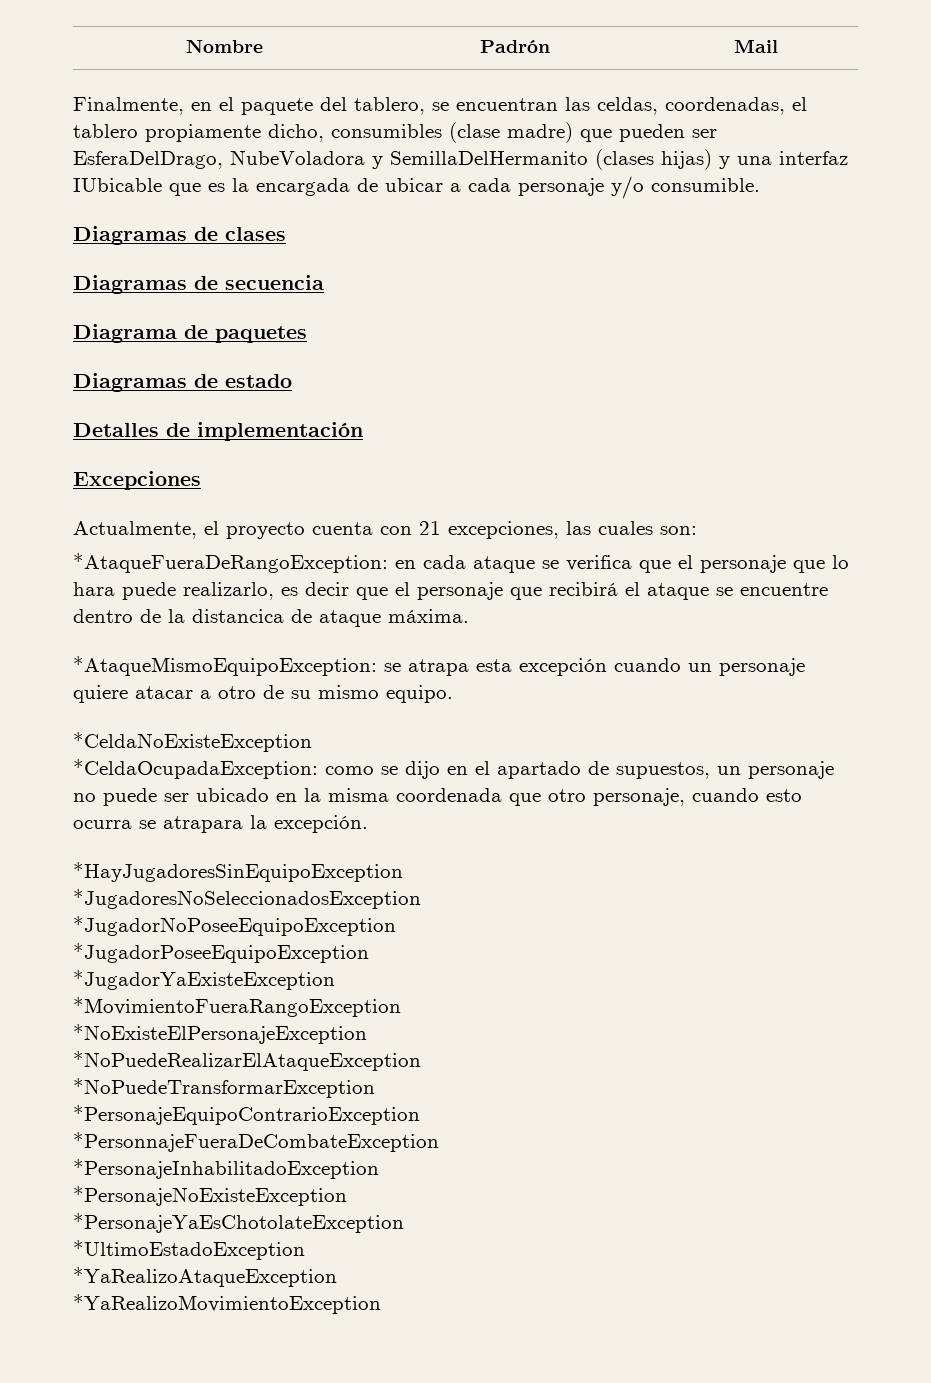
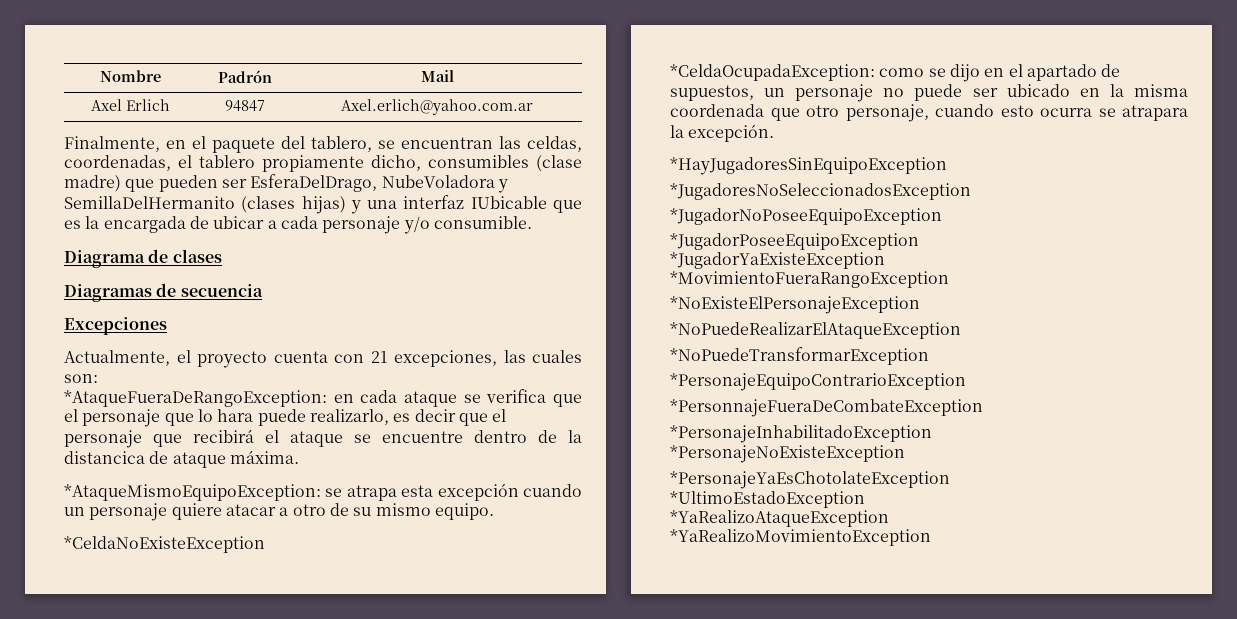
+ Axel Erlich | 94847 | Axel.erlich@yahoo.com.ar
- Diagramas de clases
+ Diagrama de clases
- Diagrama de paquetes
- Diagramas de estado
- Detalles de implementación

